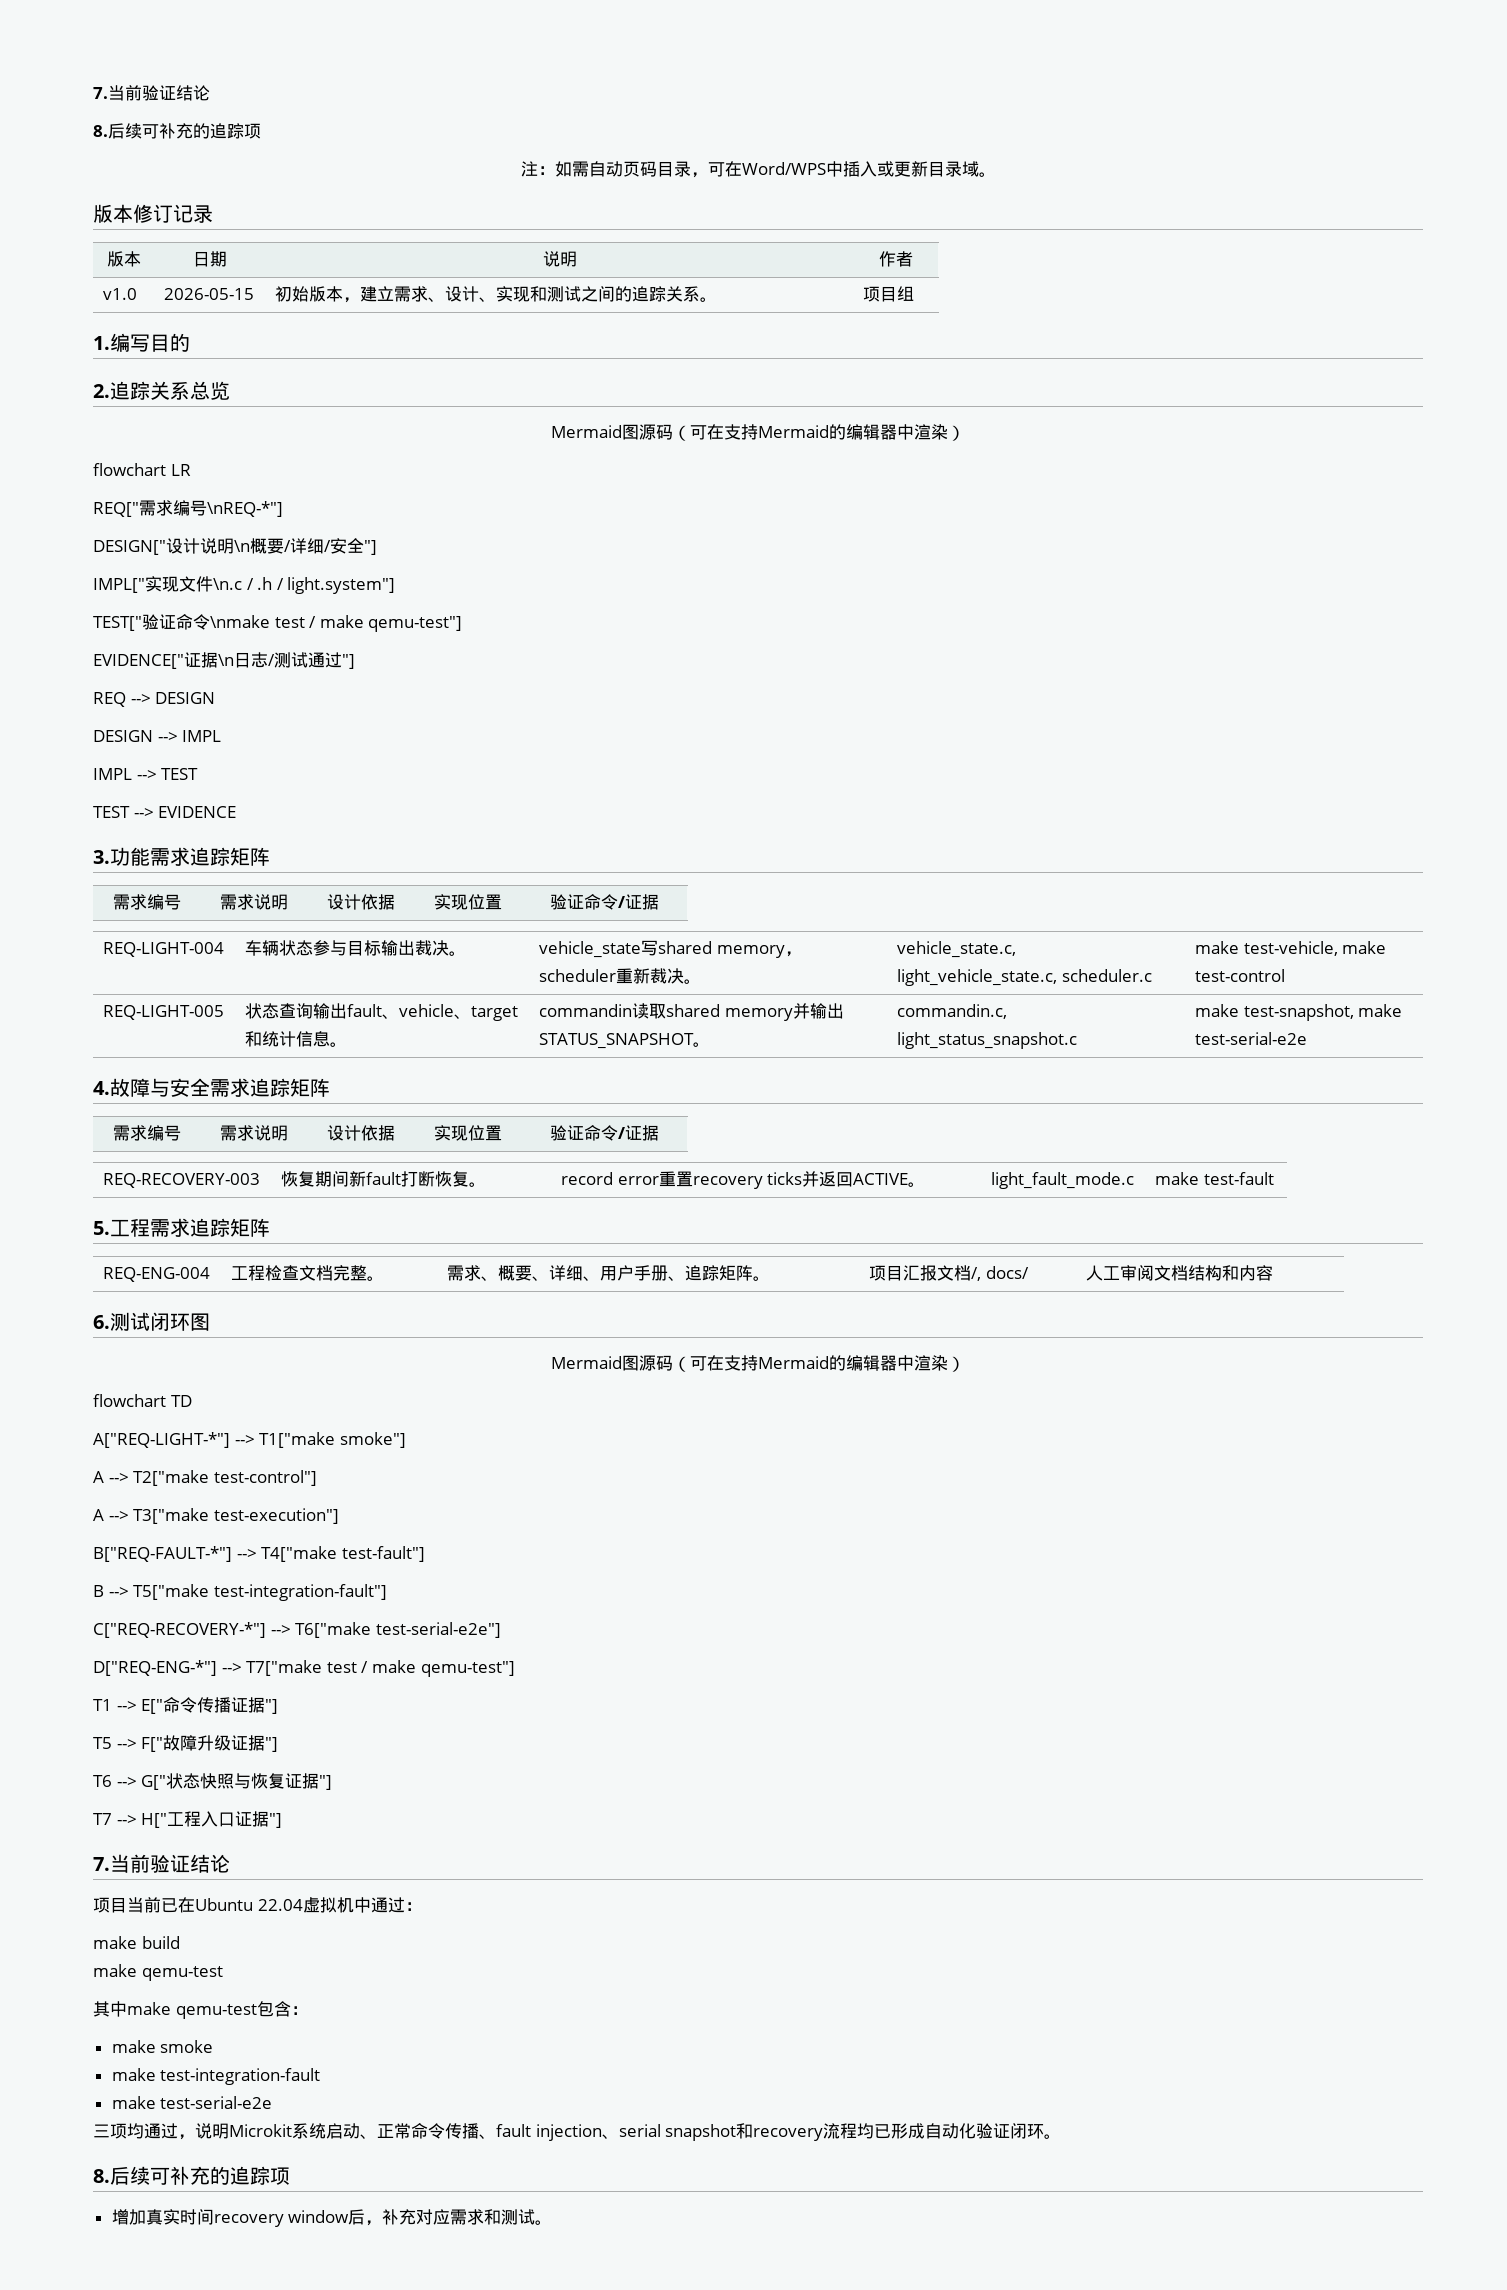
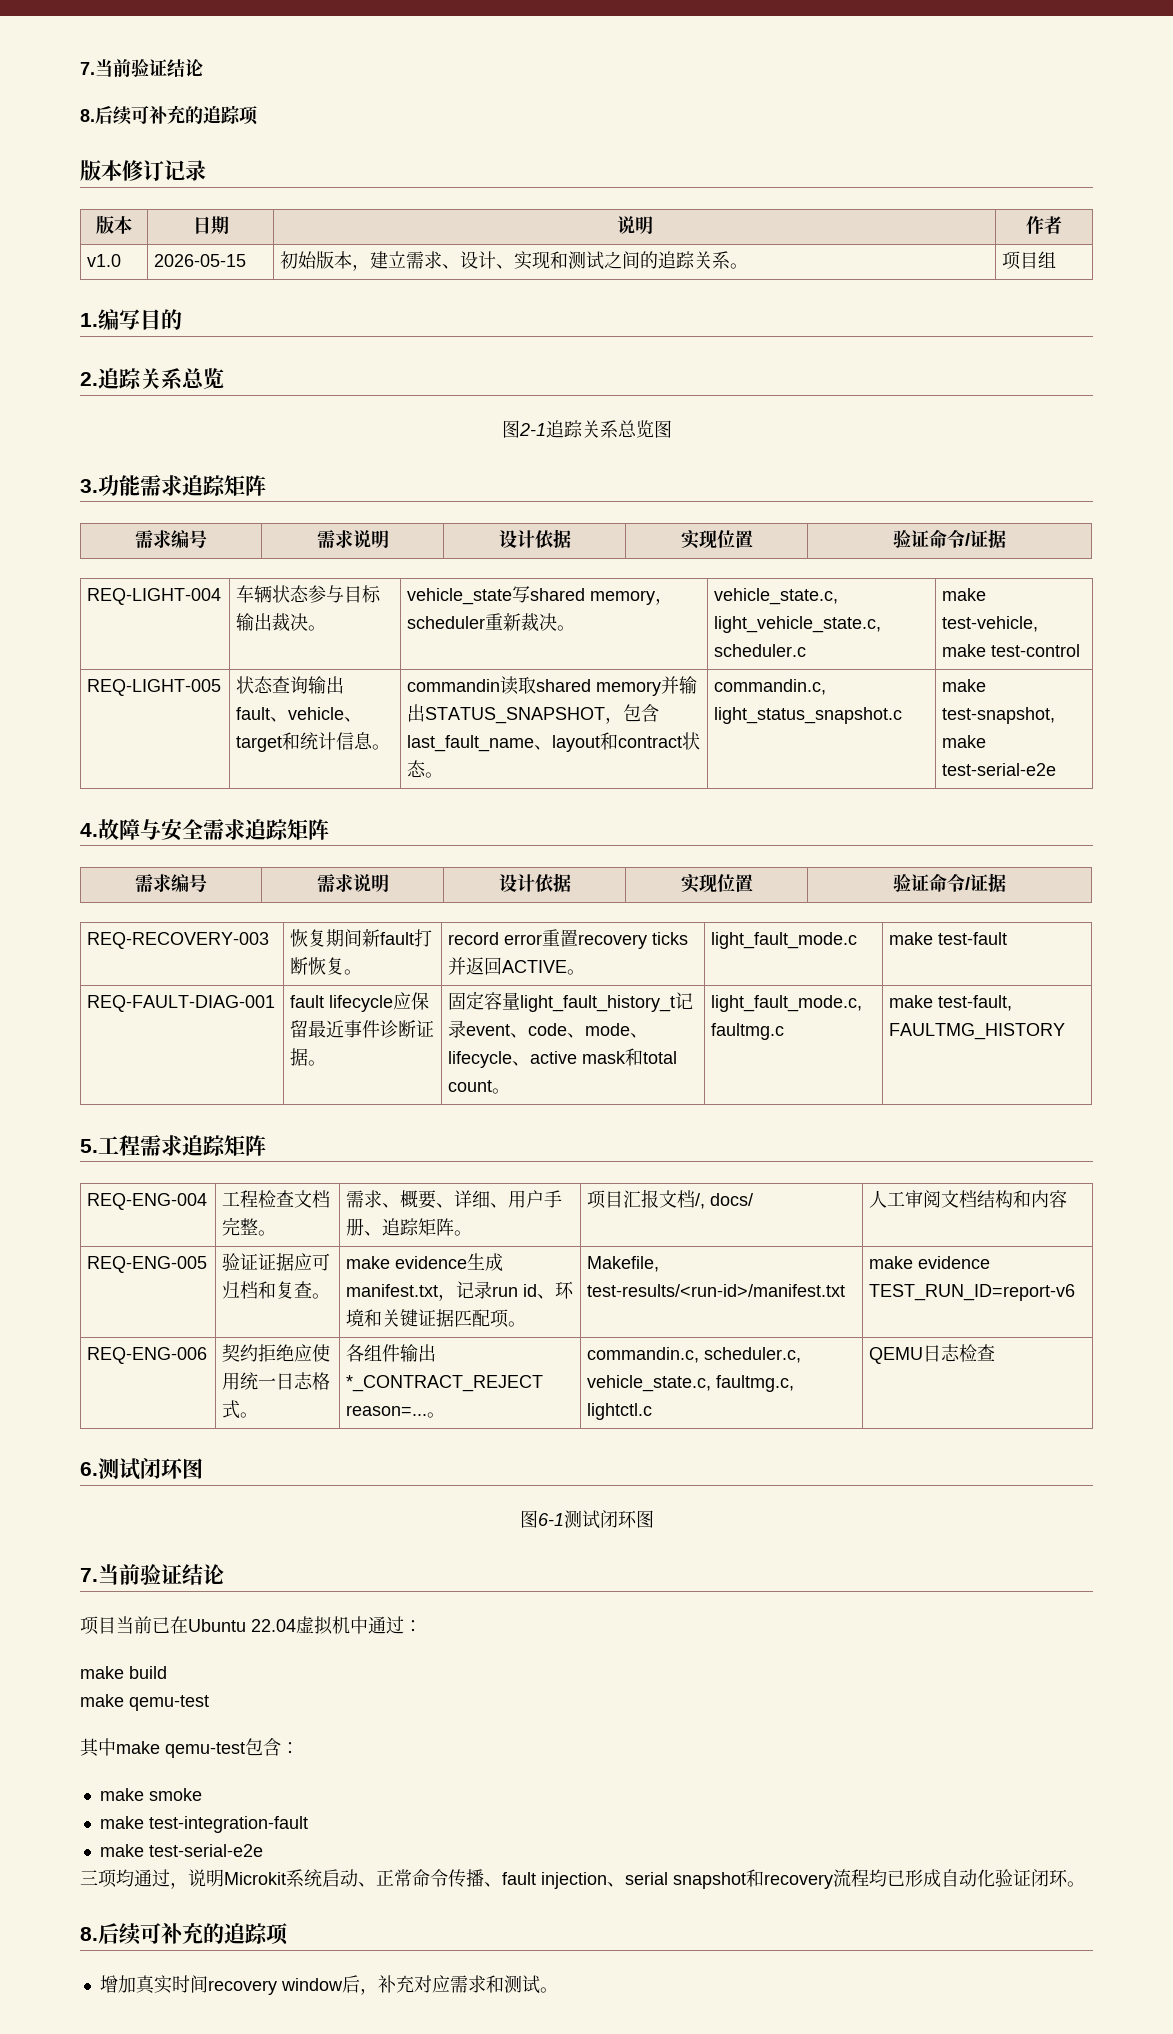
- 注：如需自动页码目录，可在Word/WPS中插入或更新目录域。
  2.追踪关系总览
- Mermaid图源码（可在支持Mermaid的编辑器中渲染）
- flowchart LR
- REQ["需求编号\nREQ-*"]
- DESIGN["设计说明\n概要/详细/安全"]
- IMPL["实现文件\n.c / .h / light.system"]
- TEST["验证命令\nmake test / make qemu-test"]
- EVIDENCE["证据\n日志/测试通过"]
- REQ --> DESIGN
- DESIGN --> IMPL
- IMPL --> TEST
- TEST --> EVIDENCE
+ 图2-1追踪关系总览图
- REQ-LIGHT-005 | 状态查询输出fault、vehicle、target和统计信息。 | commandin读取shared memory并输出STATUS_SNAPSHOT。 | commandin.c, light_status_snapshot.c | make test-snapshot, make test-serial-e2e
+ REQ-LIGHT-005 | 状态查询输出fault、vehicle、target和统计信息。 | commandin读取shared memory并输出STATUS_SNAPSHOT，包含last_fault_name、layout和contract状态。 | commandin.c, light_status_snapshot.c | make test-snapshot, make test-serial-e2e
+ REQ-FAULT-DIAG-001 | fault lifecycle应保留最近事件诊断证据。 | 固定容量light_fault_history_t记录event、code、mode、lifecycle、active mask和total count。 | light_fault_mode.c, faultmg.c | make test-fault, FAULTMG_HISTORY
+ REQ-ENG-005 | 验证证据应可归档和复查。 | make evidence生成manifest.txt，记录run id、环境和关键证据匹配项。 | Makefile, test-results/<run-id>/manifest.txt | make evidence TEST_RUN_ID=report-v6
+ REQ-ENG-006 | 契约拒绝应使用统一日志格式。 | 各组件输出*_CONTRACT_REJECT reason=...。 | commandin.c, scheduler.c, vehicle_state.c, faultmg.c, lightctl.c | QEMU日志检查
  6.测试闭环图
- Mermaid图源码（可在支持Mermaid的编辑器中渲染）
- flowchart TD
- A["REQ-LIGHT-*"] --> T1["make smoke"]
- A --> T2["make test-control"]
- A --> T3["make test-execution"]
- B["REQ-FAULT-*"] --> T4["make test-fault"]
- B --> T5["make test-integration-fault"]
- C["REQ-RECOVERY-*"] --> T6["make test-serial-e2e"]
- D["REQ-ENG-*"] --> T7["make test / make qemu-test"]
- T1 --> E["命令传播证据"]
- T5 --> F["故障升级证据"]
- T6 --> G["状态快照与恢复证据"]
- T7 --> H["工程入口证据"]
+ 图6-1测试闭环图

